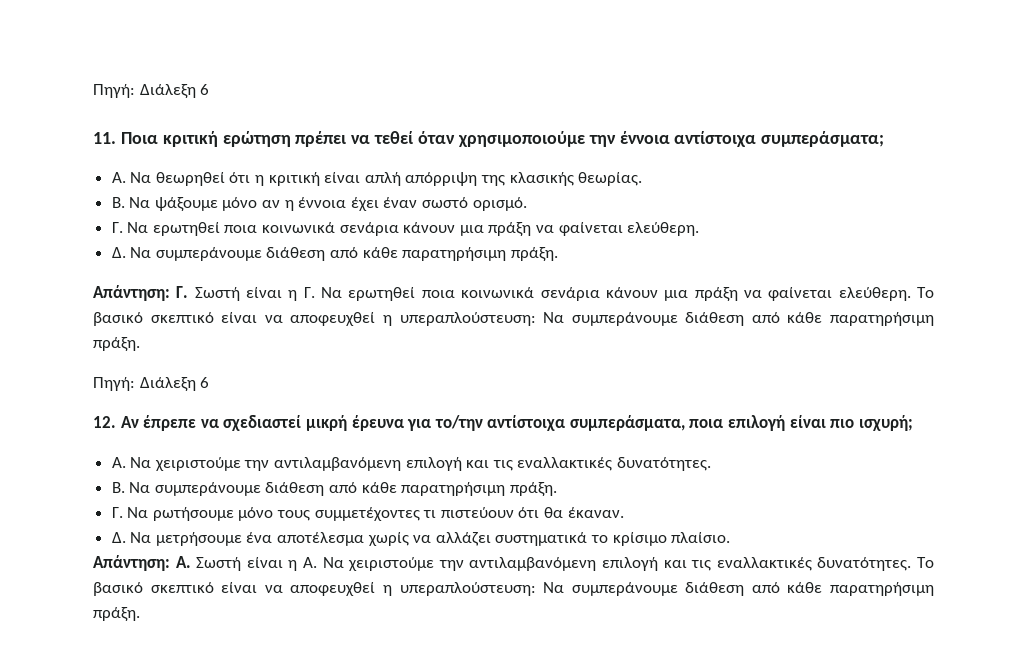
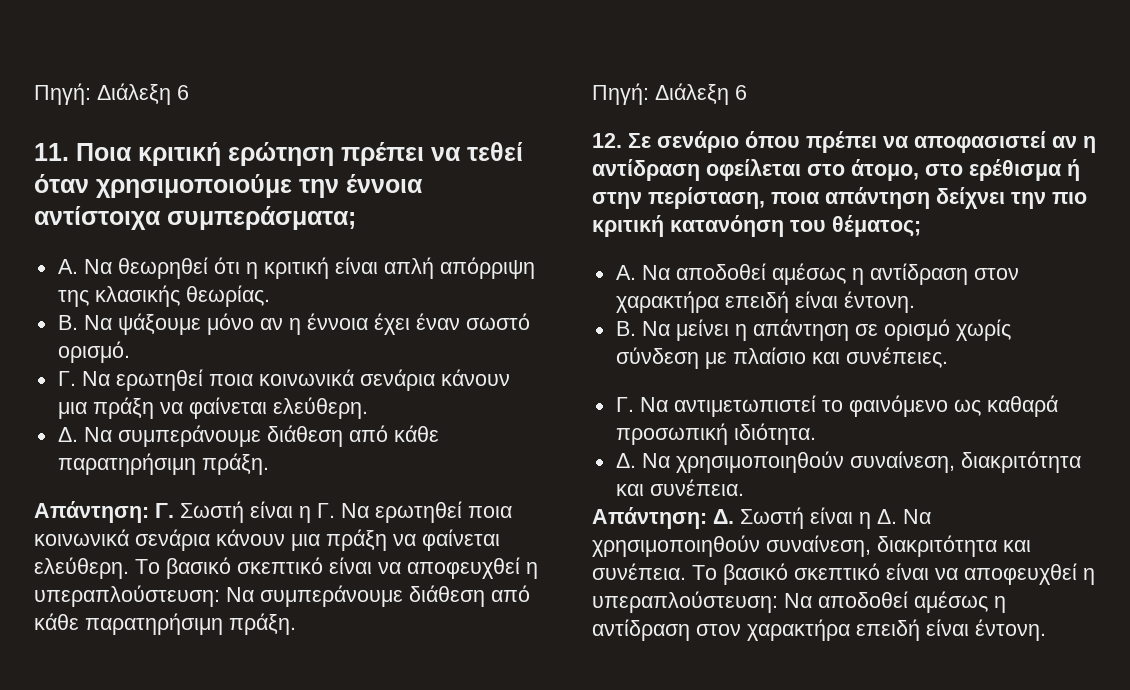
- 12. Αν έπρεπε να σχεδιαστεί μικρή έρευνα για το/την αντίστοιχα συμπεράσματα, ποια επιλογή είναι πιο ισχυρή;
- Α. Να χειριστούμε την αντιλαμβανόμενη επιλογή και τις εναλλακτικές δυνατότητες.
- Β. Να συμπεράνουμε διάθεση από κάθε παρατηρήσιμη πράξη.
- Γ. Να ρωτήσουμε μόνο τους συμμετέχοντες τι πιστεύουν ότι θα έκαναν.
- Δ. Να μετρήσουμε ένα αποτέλεσμα χωρίς να αλλάζει συστηματικά το κρίσιμο πλαίσιο.
- Απάντηση: Α. Σωστή είναι η Α. Να χειριστούμε την αντιλαμβανόμενη επιλογή και τις εναλλακτικές δυνατότητες. Το βασικό σκεπτικό είναι να αποφευχθεί η υπεραπλούστευση: Να συμπεράνουμε διάθεση από κάθε παρατηρήσιμη πράξη.
+ 12. Σε σενάριο όπου πρέπει να αποφασιστεί αν η αντίδραση οφείλεται στο άτομο, στο ερέθισμα ή στην περίσταση, ποια απάντηση δείχνει την πιο κριτική κατανόηση του θέματος;
+ Α. Να αποδοθεί αμέσως η αντίδραση στον χαρακτήρα επειδή είναι έντονη.
+ Β. Να μείνει η απάντηση σε ορισμό χωρίς σύνδεση με πλαίσιο και συνέπειες.
+ Γ. Να αντιμετωπιστεί το φαινόμενο ως καθαρά προσωπική ιδιότητα.
+ Δ. Να χρησιμοποιηθούν συναίνεση, διακριτότητα και συνέπεια.
+ Απάντηση: Δ. Σωστή είναι η Δ. Να χρησιμοποιηθούν συναίνεση, διακριτότητα και συνέπεια. Το βασικό σκεπτικό είναι να αποφευχθεί η υπεραπλούστευση: Να αποδοθεί αμέσως η αντίδραση στον χαρακτήρα επειδή είναι έντονη.

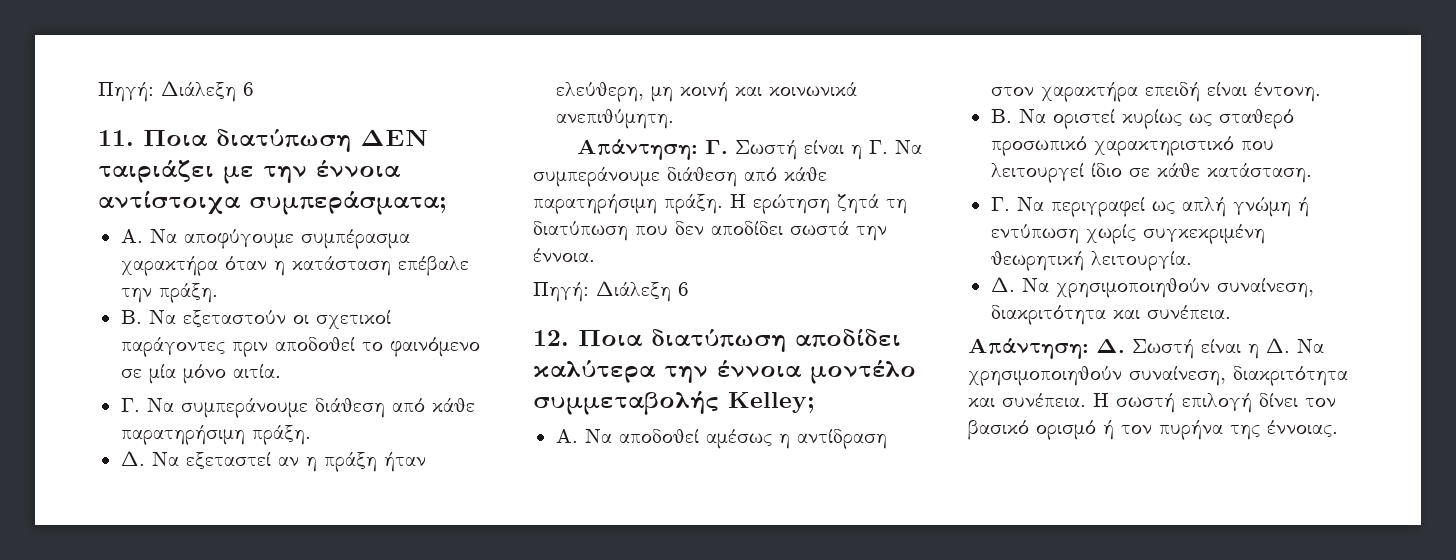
- 11. Ποια κριτική ερώτηση πρέπει να τεθεί όταν χρησιμοποιούμε την έννοια αντίστοιχα συμπεράσματα;
+ 11. Ποια διατύπωση ΔΕΝ ταιριάζει με την έννοια αντίστοιχα συμπεράσματα;
- Α. Να θεωρηθεί ότι η κριτική είναι απλή απόρριψη της κλασικής θεωρίας.
- Β. Να ψάξουμε μόνο αν η έννοια έχει έναν σωστό ορισμό.
- Γ. Να ερωτηθεί ποια κοινωνικά σενάρια κάνουν μια πράξη να φαίνεται ελεύθερη.
- Δ. Να συμπεράνουμε διάθεση από κάθε παρατηρήσιμη πράξη.
+ Α. Να αποφύγουμε συμπέρασμα χαρακτήρα όταν η κατάσταση επέβαλε την πράξη.
+ Β. Να εξεταστούν οι σχετικοί παράγοντες πριν αποδοθεί το φαινόμενο σε μία μόνο αιτία.
+ Γ. Να συμπεράνουμε διάθεση από κάθε παρατηρήσιμη πράξη.
+ Δ. Να εξεταστεί αν η πράξη ήταν ελεύθερη, μη κοινή και κοινωνικά ανεπιθύμητη.
- Απάντηση: Γ. Σωστή είναι η Γ. Να ερωτηθεί ποια κοινωνικά σενάρια κάνουν μια πράξη να φαίνεται ελεύθερη. Το βασικό σκεπτικό είναι να αποφευχθεί η υπεραπλούστευση: Να συμπεράνουμε διάθεση από κάθε παρατηρήσιμη πράξη.
+ Απάντηση: Γ. Σωστή είναι η Γ. Να συμπεράνουμε διάθεση από κάθε παρατηρήσιμη πράξη. Η ερώτηση ζητά τη διατύπωση που δεν αποδίδει σωστά την έννοια.
  Πηγή: Διάλεξη 6
- 12. Σε σενάριο όπου πρέπει να αποφασιστεί αν η αντίδραση οφείλεται στο άτομο, στο ερέθισμα ή στην περίσταση, ποια απάντηση δείχνει την πιο κριτική κατανόηση του θέματος;
+ 12. Ποια διατύπωση αποδίδει καλύτερα την έννοια μοντέλο συμμεταβολής Kelley;
- Β. Να μείνει η απάντηση σε ορισμό χωρίς σύνδεση με πλαίσιο και συνέπειες.
- Γ. Να αντιμετωπιστεί το φαινόμενο ως καθαρά προσωπική ιδιότητα.
+ Β. Να οριστεί κυρίως ως σταθερό προσωπικό χαρακτηριστικό που λειτουργεί ίδιο σε κάθε κατάσταση.
+ Γ. Να περιγραφεί ως απλή γνώμη ή εντύπωση χωρίς συγκεκριμένη θεωρητική λειτουργία.
- Το βασικό σκεπτικό είναι να αποφευχθεί η υπεραπλούστευση: Να αποδοθεί αμέσως η αντίδραση στον χαρακτήρα επειδή είναι έντονη.
+ Η σωστή επιλογή δίνει τον βασικό ορισμό ή τον πυρήνα της έννοιας.

